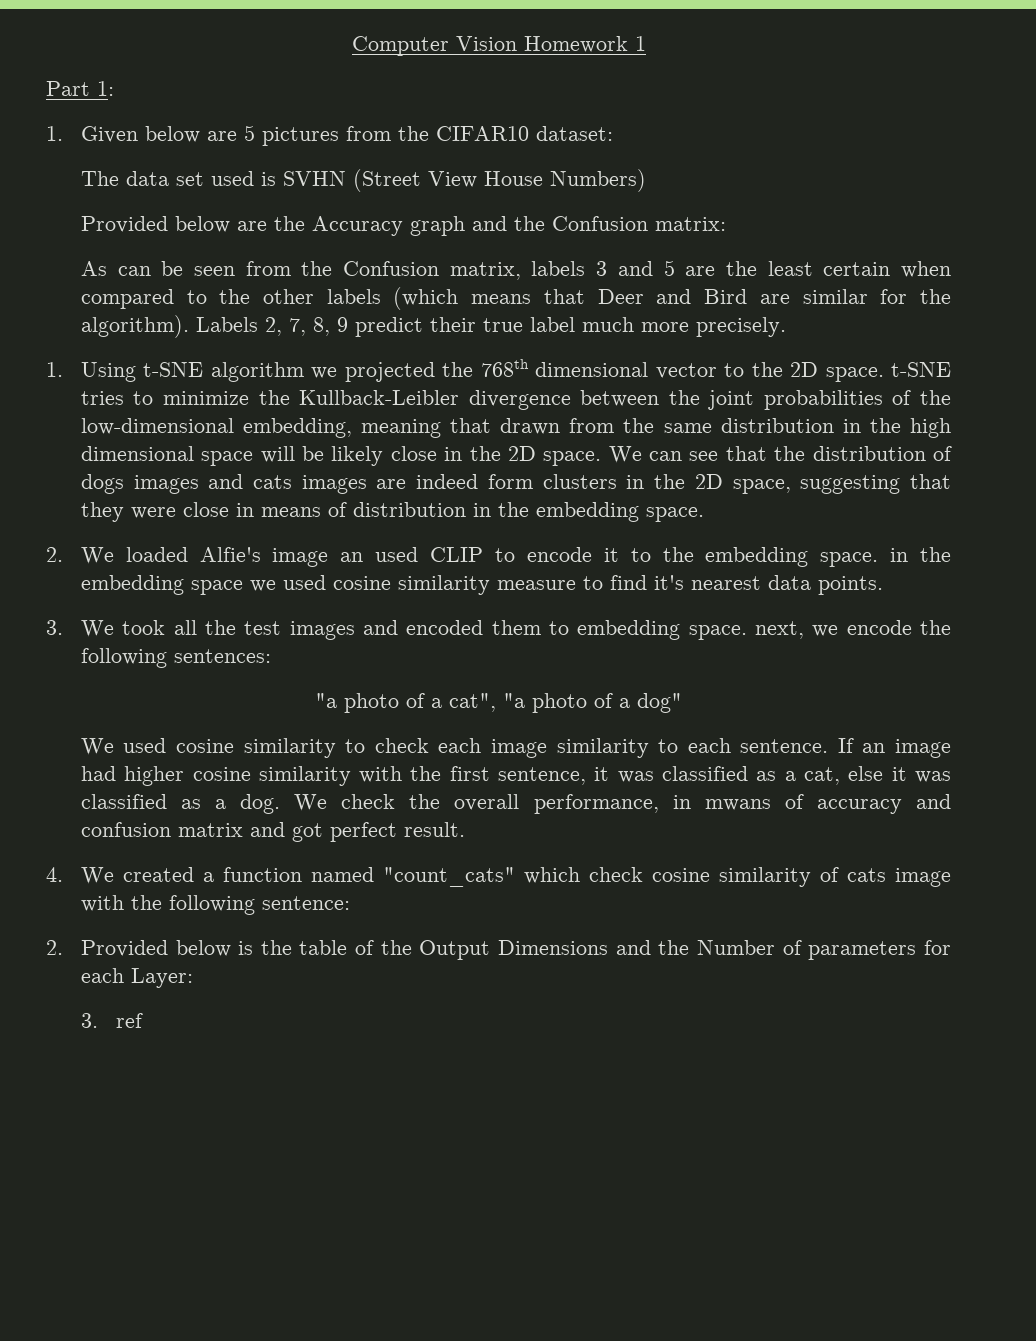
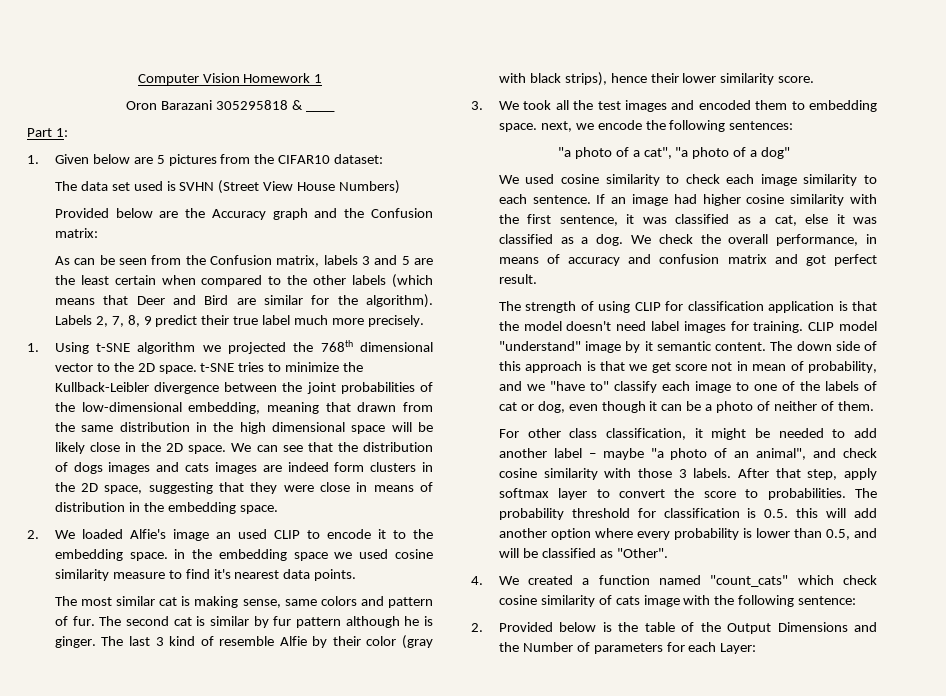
+ Oron Barazani 305295818 & ____
+ The most similar cat is making sense, same colors and pattern of fur. The second cat is similar by fur pattern although he is ginger. The last 3 kind of resemble Alfie by their color (gray with black strips), hence their lower similarity score.
- We check the overall performance, in mwans of accuracy and confusion matrix and got perfect result.
+ We check the overall performance, in means of accuracy and confusion matrix and got perfect result.
+ The strength of using CLIP for classification application is that the model doesn't need label images for training. CLIP model "understand" image by it semantic content. The down side of this approach is that we get score not in mean of probability, and we "have to" classify each image to one of the labels of cat or dog, even though it can be a photo of neither of them.
+ For other class classification, it might be needed to add another label – maybe "a photo of an animal", and check cosine similarity with those 3 labels. After that step, apply softmax layer to convert the score to probabilities. The probability threshold for classification is 0.5. this will add another option where every probability is lower than 0.5, and will be classified as "Other".
- 3. ref

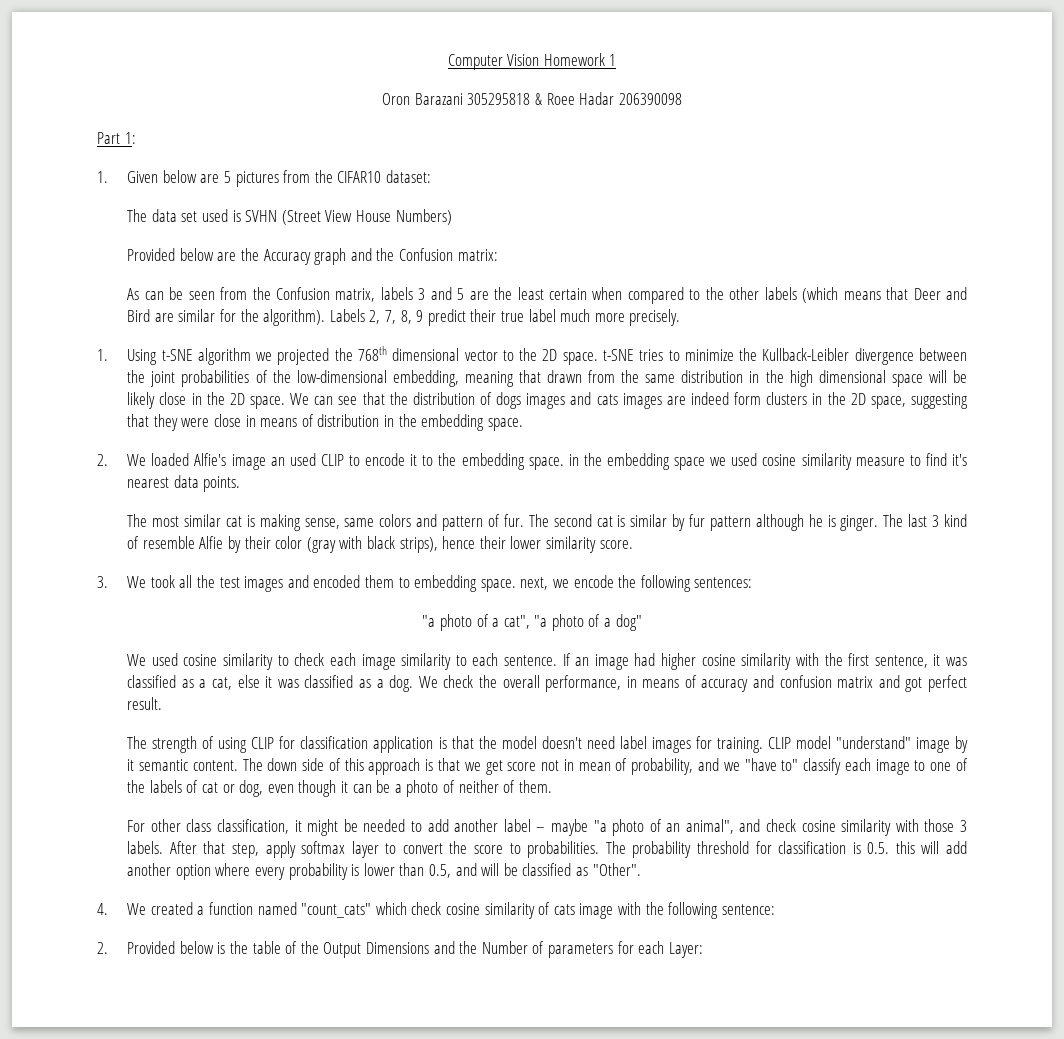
- Oron Barazani 305295818 & ____
+ Oron Barazani 305295818 & Roee Hadar 206390098

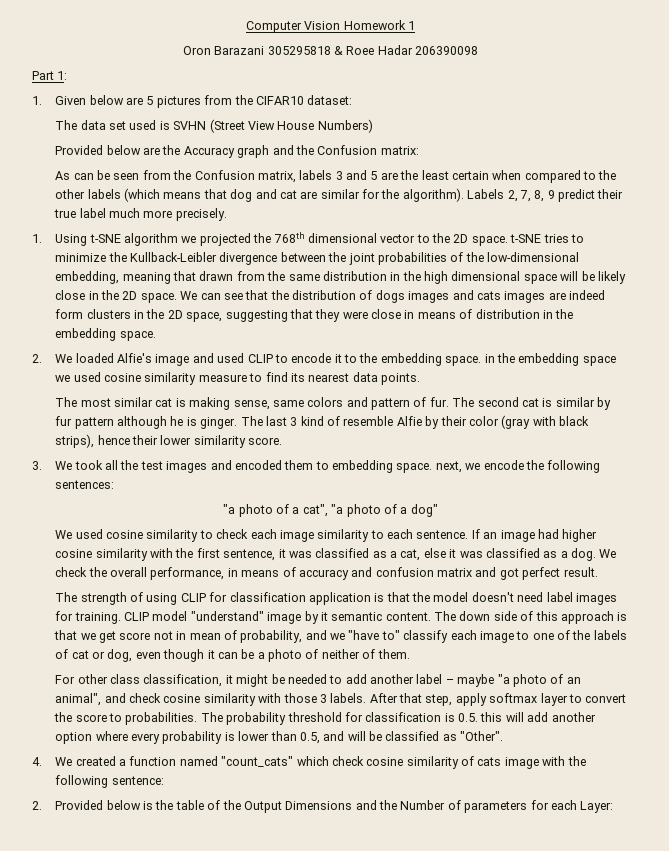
- As can be seen from the Confusion matrix, labels 3 and 5 are the least certain when compared to the other labels (which means that Deer and Bird are similar for the algorithm).
+ As can be seen from the Confusion matrix, labels 3 and 5 are the least certain when compared to the other labels (which means that dog and cat are similar for the algorithm).
- 2. We loaded Alfie's image an used CLIP to encode it to the embedding space. in the embedding space we used cosine similarity measure to find it's nearest data points.
+ 2. We loaded Alfie's image and used CLIP to encode it to the embedding space. in the embedding space we used cosine similarity measure to find its nearest data points.

